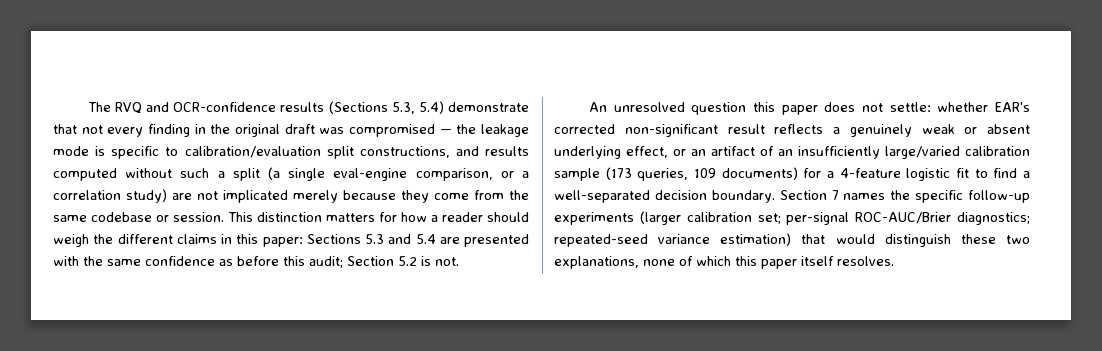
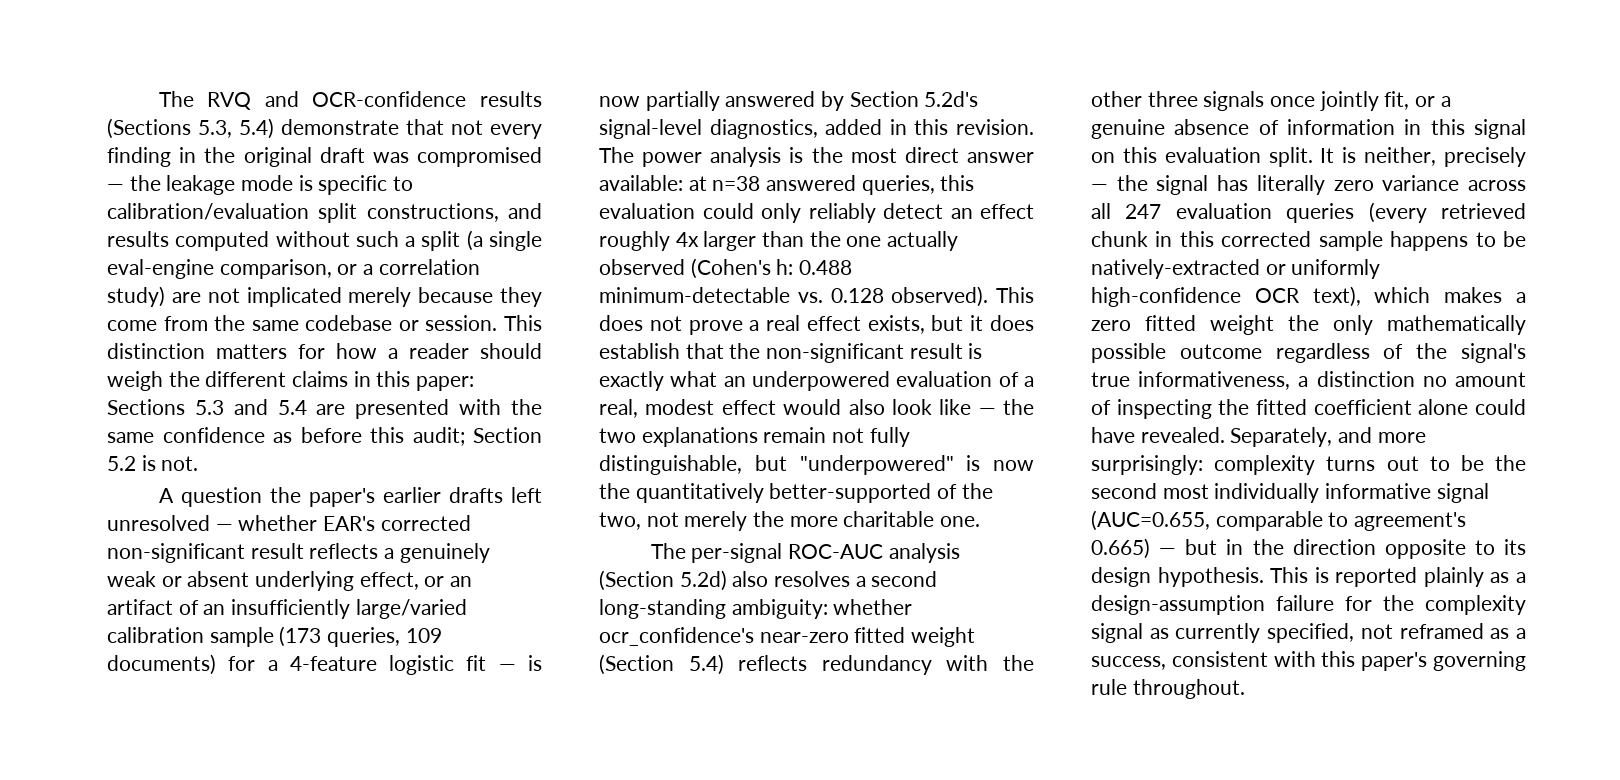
- An unresolved question this paper does not settle: whether EAR's corrected non-significant result reflects a genuinely weak or absent underlying effect, or an artifact of an insufficiently large/varied calibration sample (173 queries, 109 documents) for a 4-feature logistic fit to find a well-separated decision boundary. Section 7 names the specific follow-up experiments (larger calibration set; per-signal ROC-AUC/Brier diagnostics; repeated-seed variance estimation) that would distinguish these two explanations, none of which this paper itself resolves.
+ A question the paper's earlier drafts left unresolved — whether EAR's corrected non-significant result reflects a genuinely weak or absent underlying effect, or an artifact of an insufficiently large/varied calibration sample (173 queries, 109 documents) for a 4-feature logistic fit — is now partially answered by Section 5.2d's signal-level diagnostics, added in this revision. The power analysis is the most direct answer available: at n=38 answered queries, this evaluation could only reliably detect an effect roughly 4x larger than the one actually observed (Cohen's h: 0.488 minimum-detectable vs. 0.128 observed). This does not prove a real effect exists, but it does establish that the non-significant result is exactly what an underpowered evaluation of a real, modest effect would also look like — the two explanations remain not fully distinguishable, but "underpowered" is now the quantitatively better-supported of the two, not merely the more charitable one.
+ The per-signal ROC-AUC analysis (Section 5.2d) also resolves a second long-standing ambiguity: whether ocr_confidence's near-zero fitted weight (Section 5.4) reflects redundancy with the other three signals once jointly fit, or a genuine absence of information in this signal on this evaluation split. It is neither, precisely — the signal has literally zero variance across all 247 evaluation queries (every retrieved chunk in this corrected sample happens to be natively-extracted or uniformly high-confidence OCR text), which makes a zero fitted weight the only mathematically possible outcome regardless of the signal's true informativeness, a distinction no amount of inspecting the fitted coefficient alone could have revealed. Separately, and more surprisingly: complexity turns out to be the second most individually informative signal (AUC=0.655, comparable to agreement's 0.665) — but in the direction opposite to its design hypothesis. This is reported plainly as a design-assumption failure for the complexity signal as currently specified, not reframed as a success, consistent with this paper's governing rule throughout.

